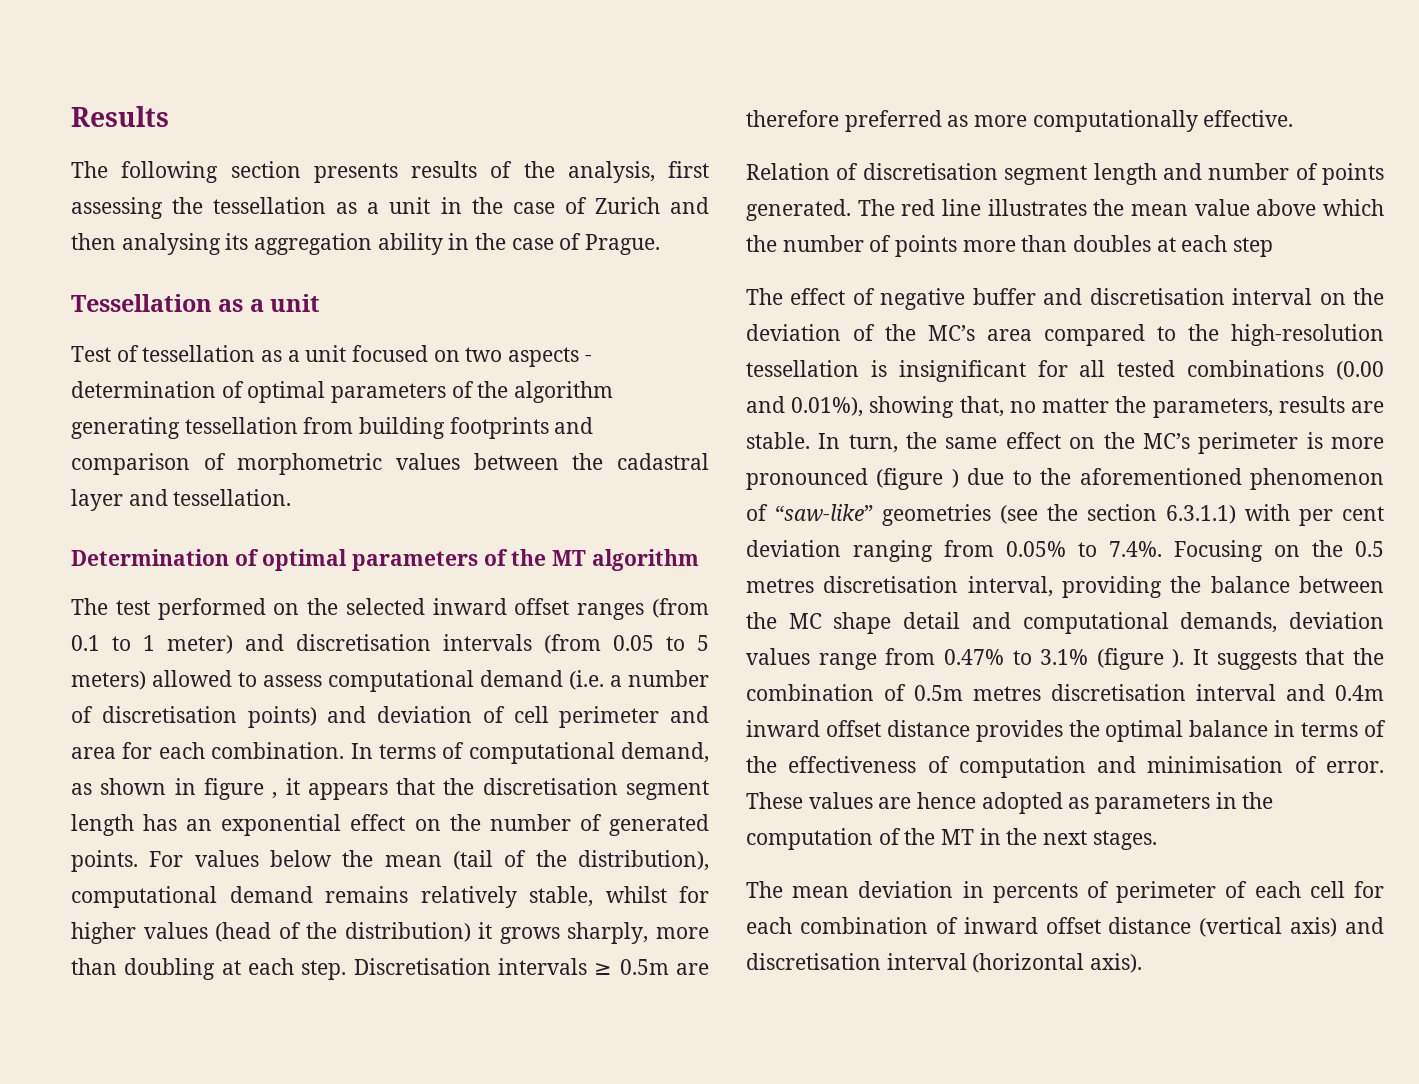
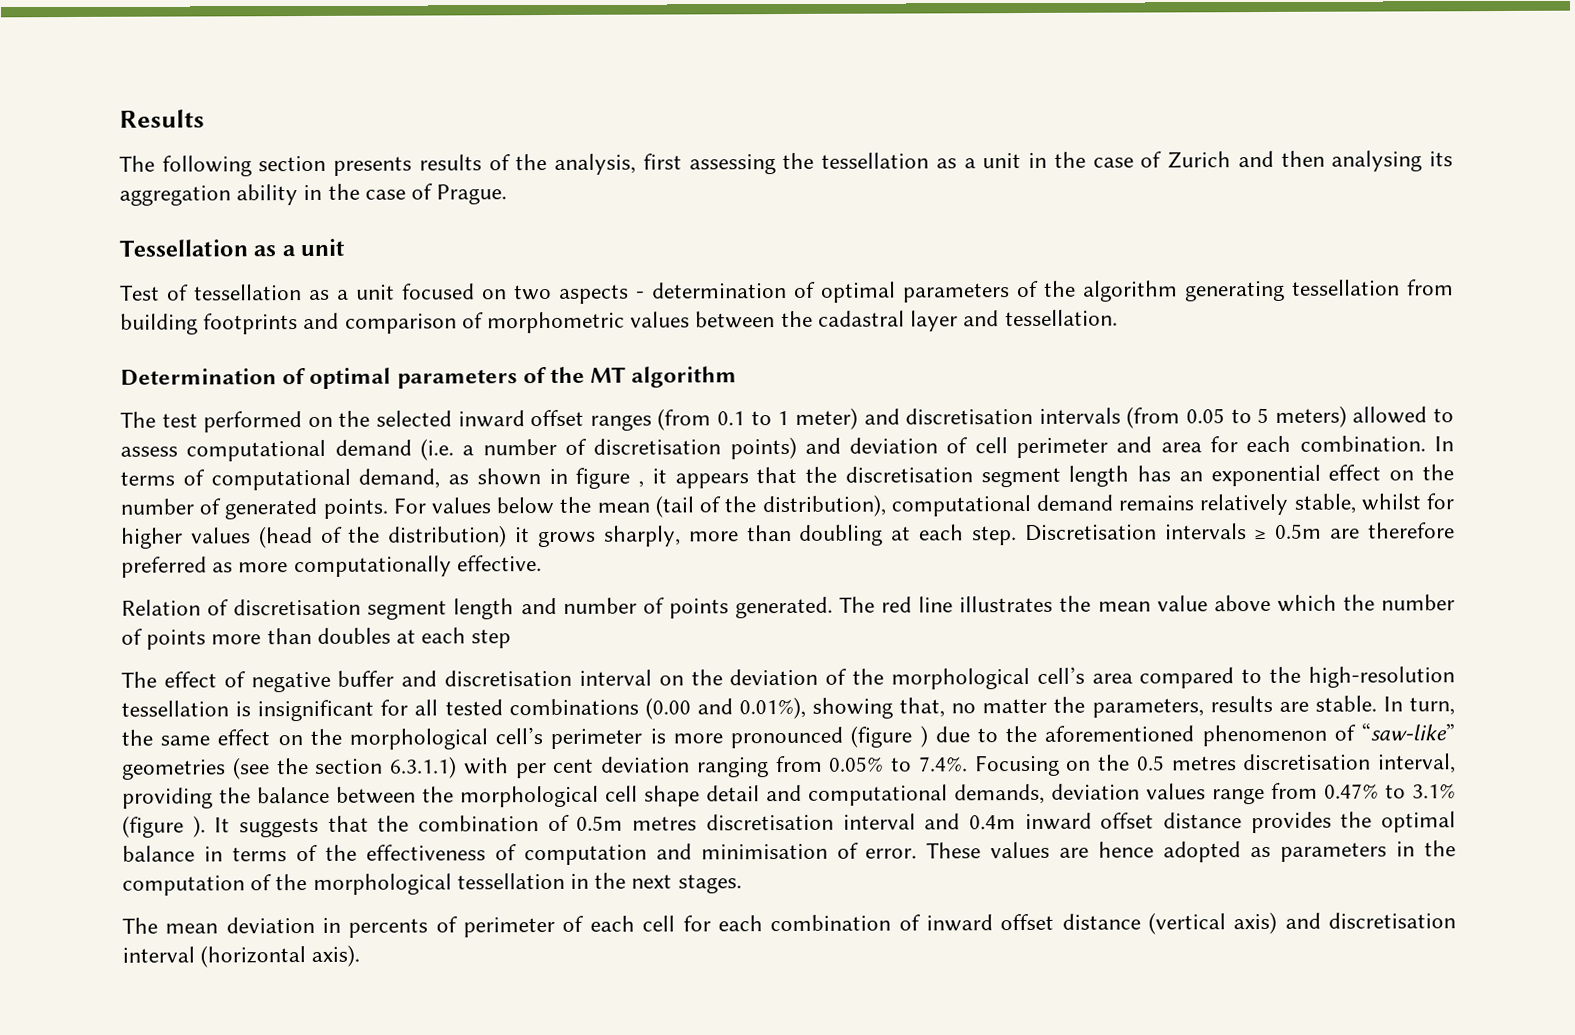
- The effect of negative buffer and discretisation interval on the deviation of the MC’s area compared to the high-resolution tessellation is insignificant for all tested combinations (0.00 and 0.01%), showing that, no matter the parameters, results are stable.
+ The effect of negative buffer and discretisation interval on the deviation of the morphological cell’s area compared to the high-resolution tessellation is insignificant for all tested combinations (0.00 and 0.01%), showing that, no matter the parameters, results are stable.
- In turn, the same effect on the MC’s perimeter is more pronounced (figure ) due to the aforementioned phenomenon of “saw-like” geometries (see the section 6.3.1.1) with per cent deviation ranging from 0.05% to 7.4%. Focusing on the 0.5 metres discretisation interval, providing the balance between the MC shape detail and computational demands, deviation values range from 0.47% to 3.1% (figure ).
+ In turn, the same effect on the morphological cell’s perimeter is more pronounced (figure ) due to the aforementioned phenomenon of “saw-like” geometries (see the section 6.3.1.1) with per cent deviation ranging from 0.05% to 7.4%. Focusing on the 0.5 metres discretisation interval, providing the balance between the morphological cell shape detail and computational demands, deviation values range from 0.47% to 3.1% (figure ).
- These values are hence adopted as parameters in the computation of the MT in the next stages.
+ These values are hence adopted as parameters in the computation of the morphological tessellation in the next stages.

